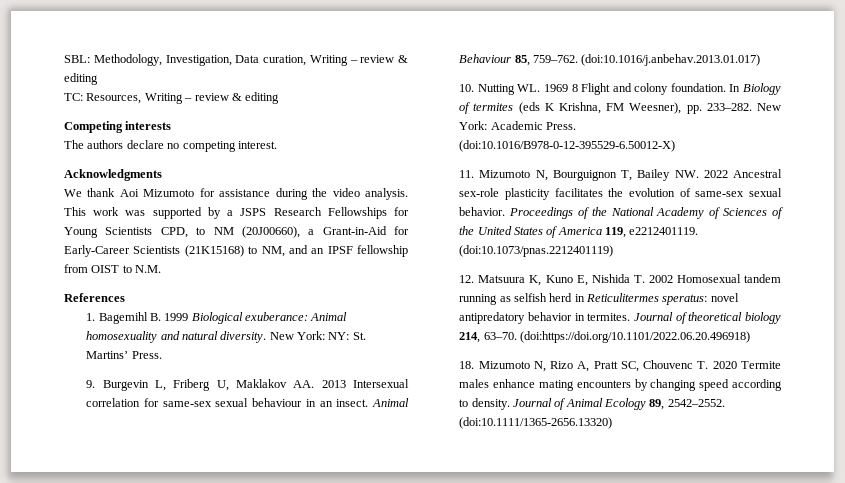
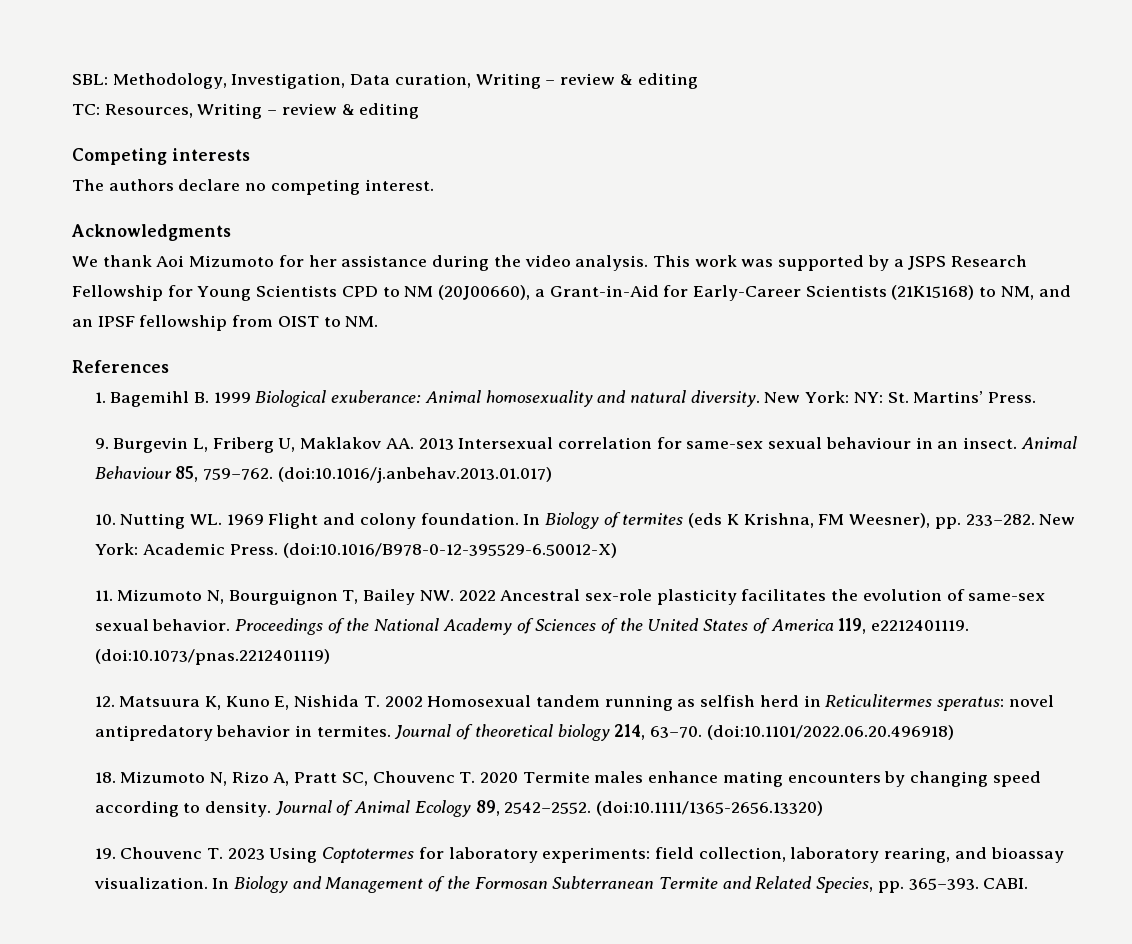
- We thank Aoi Mizumoto for assistance during the video analysis.
+ We thank Aoi Mizumoto for her assistance during the video analysis.
- This work was supported by a JSPS Research Fellowships for Young Scientists CPD, to NM (20J00660), a Grant-in-Aid for Early-Career Scientists (21K15168) to NM, and an IPSF fellowship from OIST to N.M.
+ This work was supported by a JSPS Research Fellowship for Young Scientists CPD to NM (20J00660), a Grant-in-Aid for Early-Career Scientists (21K15168) to NM, and an IPSF fellowship from OIST to NM.
- 10. Nutting WL. 1969 8 Flight and colony foundation.
+ 10. Nutting WL. 1969 Flight and colony foundation.
- (doi:https://doi.org/10.1101/2022.06.20.496918)
+ (doi:10.1101/2022.06.20.496918)
+ 19. Chouvenc T. 2023 Using Coptotermes for laboratory experiments: field collection, laboratory rearing, and bioassay visualization. In Biology and Management of the Formosan Subterranean Termite and Related Species, pp. 365–393. CABI.

